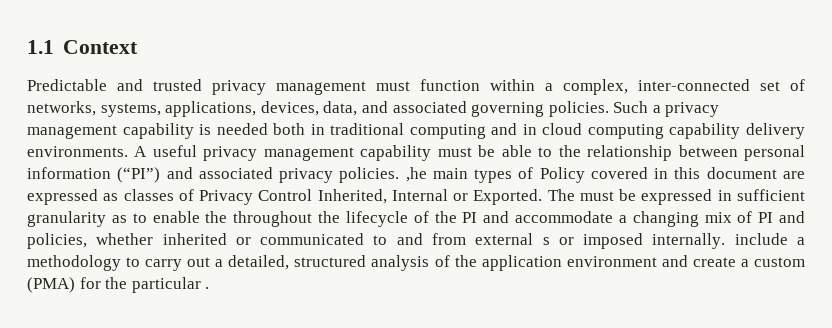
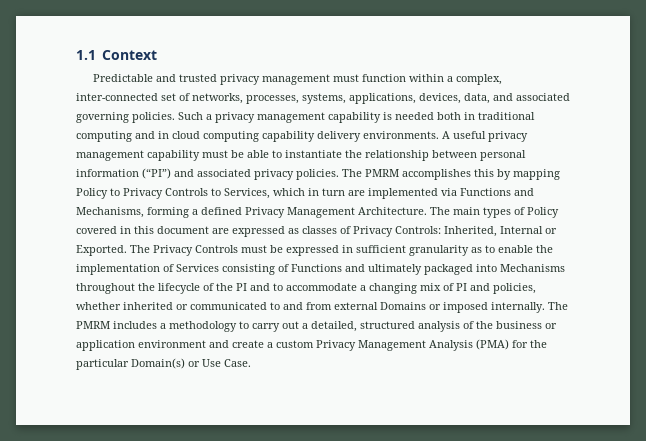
- Predictable and trusted privacy management must function within a complex, inter-connected set of networks, systems, applications, devices, data, and associated governing policies.
+ Predictable and trusted privacy management must function within a complex, inter-connected set of networks, processes, systems, applications, devices, data, and associated governing policies.
- A useful privacy management capability must be able to the relationship between personal information (“PI”) and associated privacy policies. ,he main types of Policy covered in this document are expressed as classes of Privacy Control Inherited, Internal or Exported.
+ A useful privacy management capability must be able to instantiate the relationship between personal information (“PI”) and associated privacy policies. The PMRM accomplishes this by mapping Policy to Privacy Controls to Services, which in turn are implemented via Functions and Mechanisms, forming a defined Privacy Management Architecture. The main types of Policy covered in this document are expressed as classes of Privacy Controls: Inherited, Internal or Exported.
- The must be expressed in sufficient granularity as to enable the throughout the lifecycle of the PI and accommodate a changing mix of PI and policies, whether inherited or communicated to and from external s or imposed internally. include a methodology to carry out a detailed, structured analysis of the application environment and create a custom (PMA) for the particular .
+ The Privacy Controls must be expressed in sufficient granularity as to enable the implementation of Services consisting of Functions and ultimately packaged into Mechanisms throughout the lifecycle of the PI and to accommodate a changing mix of PI and policies, whether inherited or communicated to and from external Domains or imposed internally. The PMRM includes a methodology to carry out a detailed, structured analysis of the business or application environment and create a custom Privacy Management Analysis (PMA) for the particular Domain(s) or Use Case.

